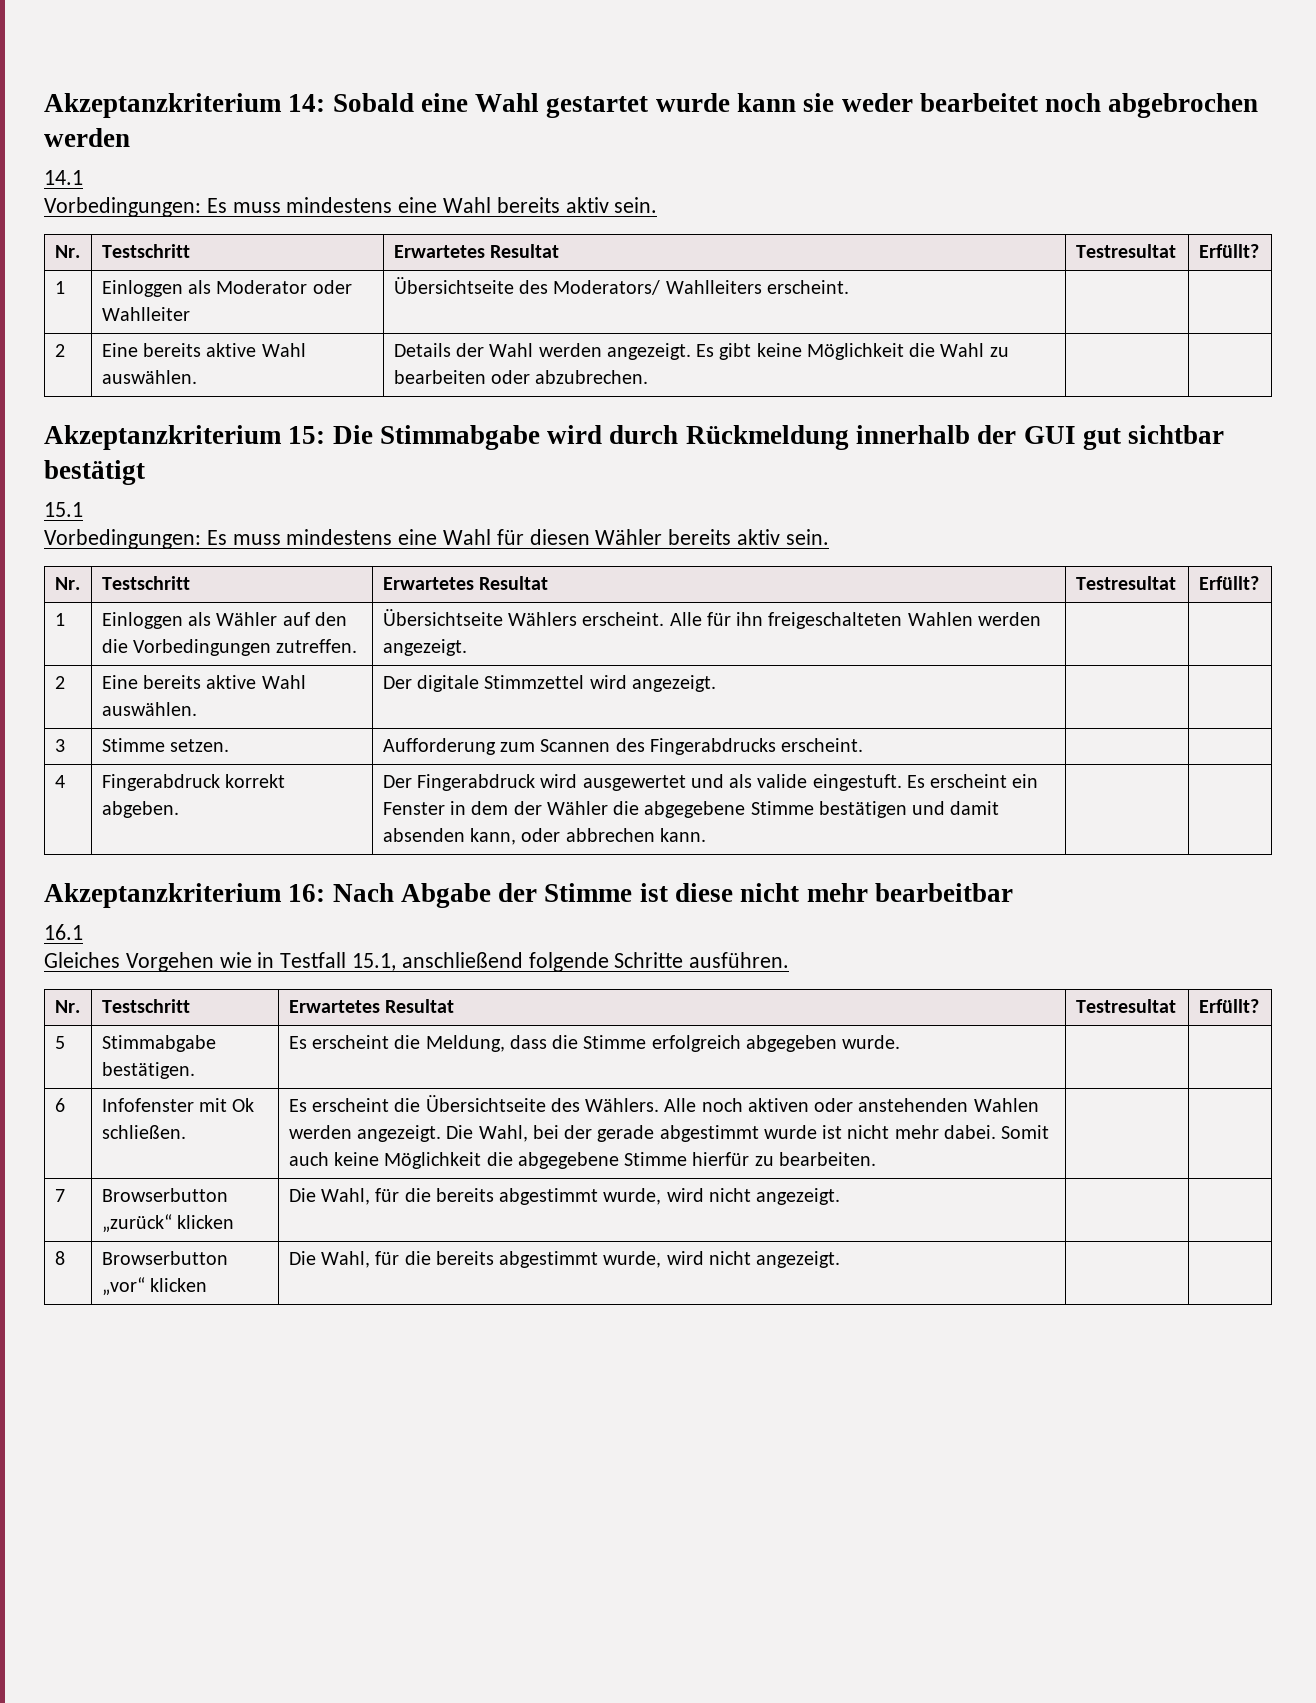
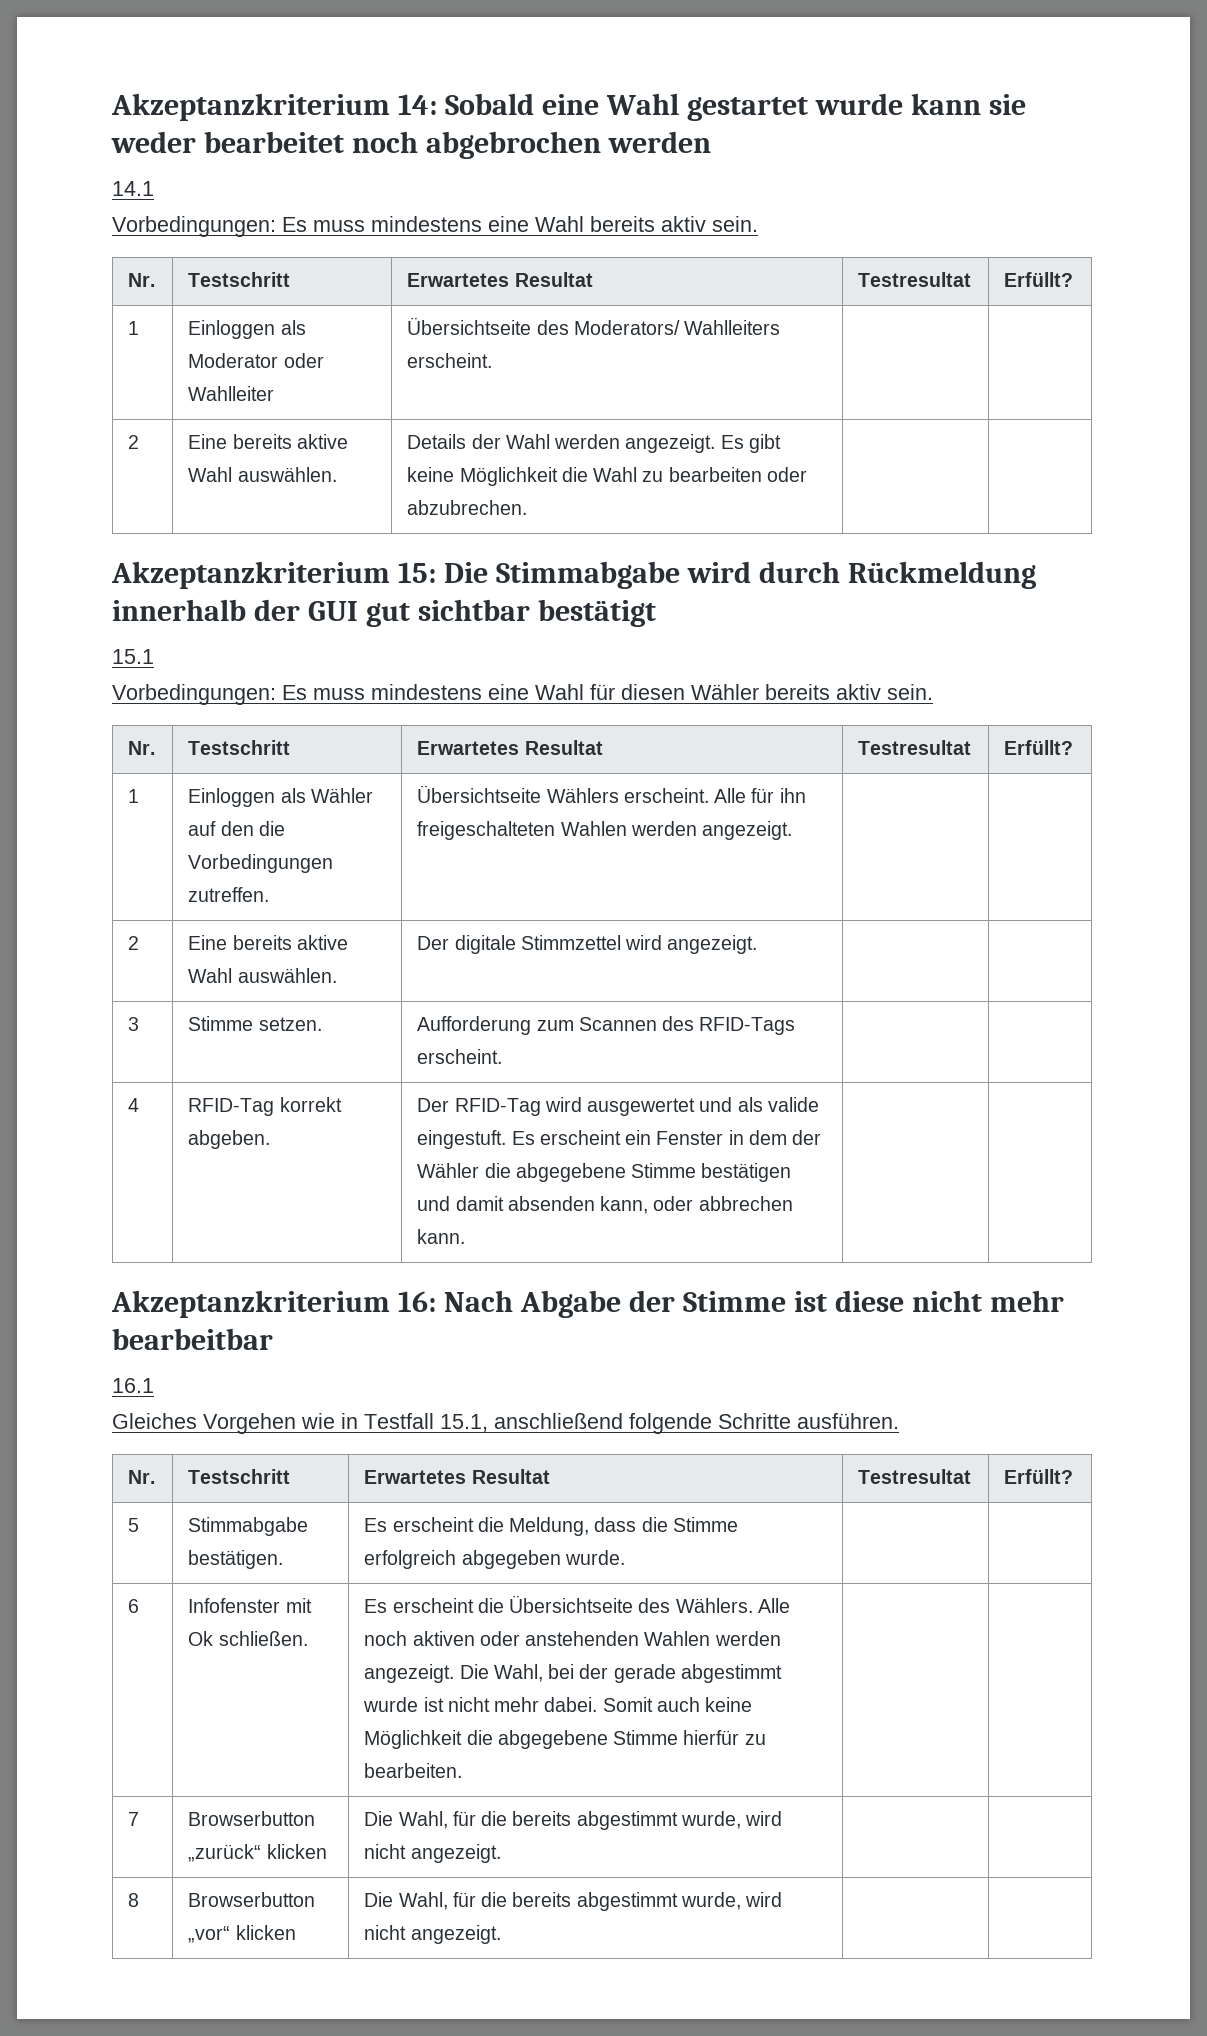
- 3 | Stimme setzen. | Aufforderung zum Scannen des Fingerabdrucks erscheint. | |
+ 3 | Stimme setzen. | Aufforderung zum Scannen des RFID-Tags erscheint. | |
- 4 | Fingerabdruck korrekt abgeben. | Der Fingerabdruck wird ausgewertet und als valide eingestuft. Es erscheint ein Fenster in dem der Wähler die abgegebene Stimme bestätigen und damit absenden kann, oder abbrechen kann. | |
+ 4 | RFID-Tag korrekt abgeben. | Der RFID-Tag wird ausgewertet und als valide eingestuft. Es erscheint ein Fenster in dem der Wähler die abgegebene Stimme bestätigen und damit absenden kann, oder abbrechen kann. | |

